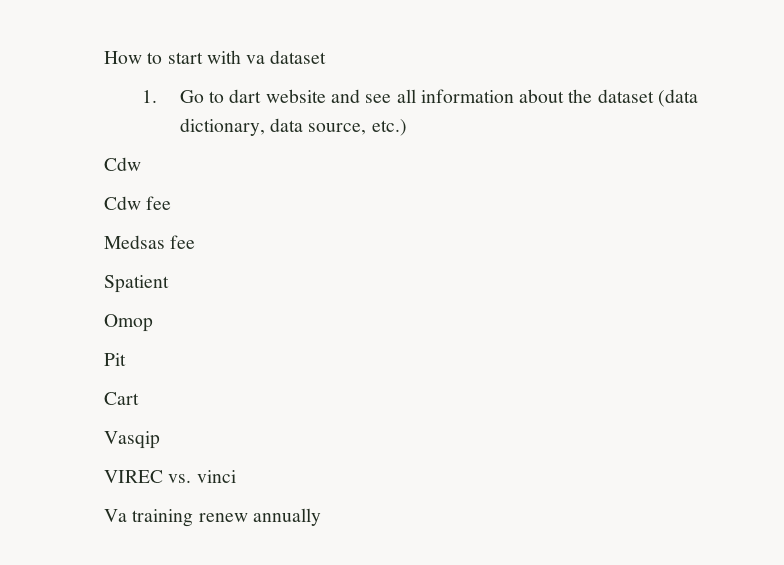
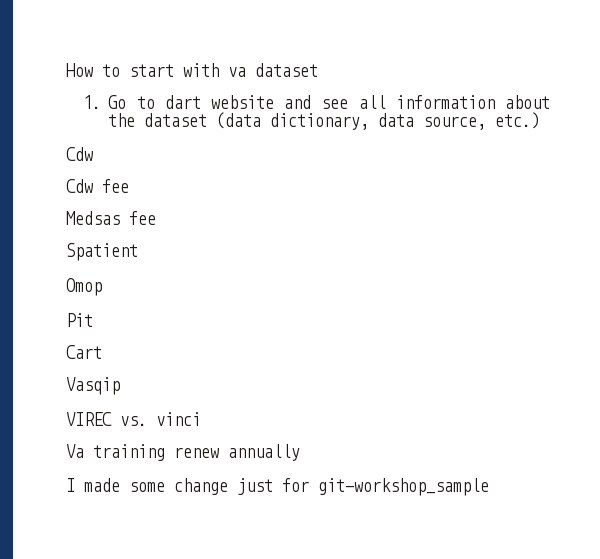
+ I made some change just for git-workshop_sample

